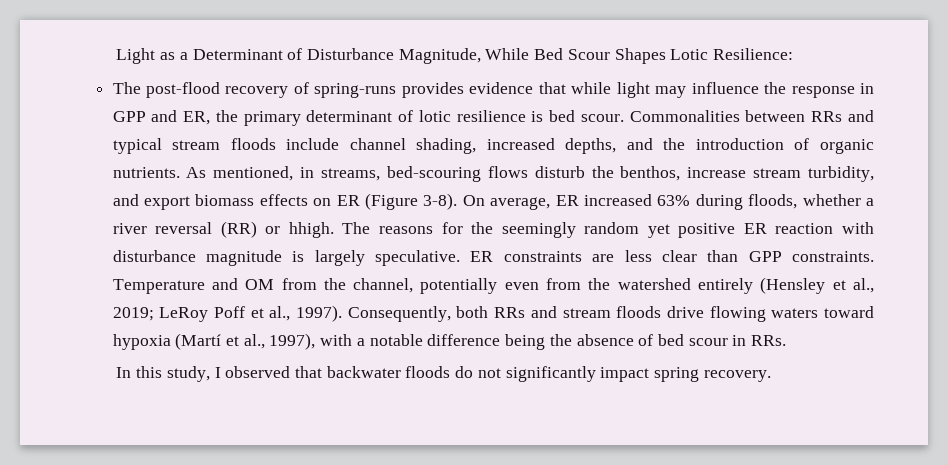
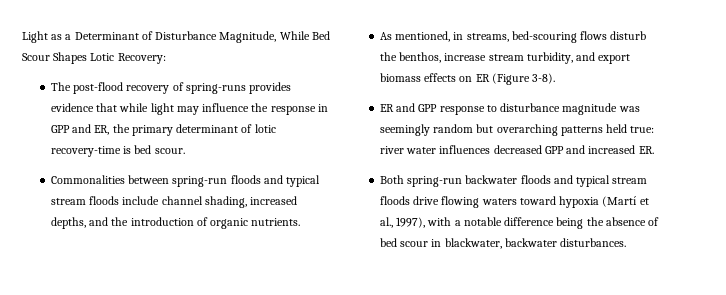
- Light as a Determinant of Disturbance Magnitude, While Bed Scour Shapes Lotic Resilience:
+ Light as a Determinant of Disturbance Magnitude, While Bed Scour Shapes Lotic Recovery:
- The post-flood recovery of spring-runs provides evidence that while light may influence the response in GPP and ER, the primary determinant of lotic resilience is bed scour. Commonalities between RRs and typical stream floods include channel shading, increased depths, and the introduction of organic nutrients. As mentioned, in streams, bed-scouring flows disturb the benthos, increase stream turbidity, and export biomass effects on ER (Figure 3-8). On average, ER increased 63% during floods, whether a river reversal (RR) or hhigh. The reasons for the seemingly random yet positive ER reaction with disturbance magnitude is largely speculative. ER constraints are less clear than GPP constraints. Temperature and OM from the channel, potentially even from the watershed entirely (Hensley et al., 2019; LeRoy Poff et al., 1997). Consequently, both RRs and stream floods drive flowing waters toward hypoxia (Martí et al., 1997), with a notable difference being the absence of bed scour in RRs.
- In this study, I observed that backwater floods do not significantly impact spring recovery.
+ The post-flood recovery of spring-runs provides evidence that while light may influence the response in GPP and ER, the primary determinant of lotic recovery-time is bed scour.
+ Commonalities between spring-run floods and typical stream floods include channel shading, increased depths, and the introduction of organic nutrients.
+ As mentioned, in streams, bed-scouring flows disturb the benthos, increase stream turbidity, and export biomass effects on ER (Figure 3-8).
+ ER and GPP response to disturbance magnitude was seemingly random but overarching patterns held true: river water influences decreased GPP and increased ER.
+ Both spring-run backwater floods and typical stream floods drive flowing waters toward hypoxia (Martí et al., 1997), with a notable difference being the absence of bed scour in blackwater, backwater disturbances.

